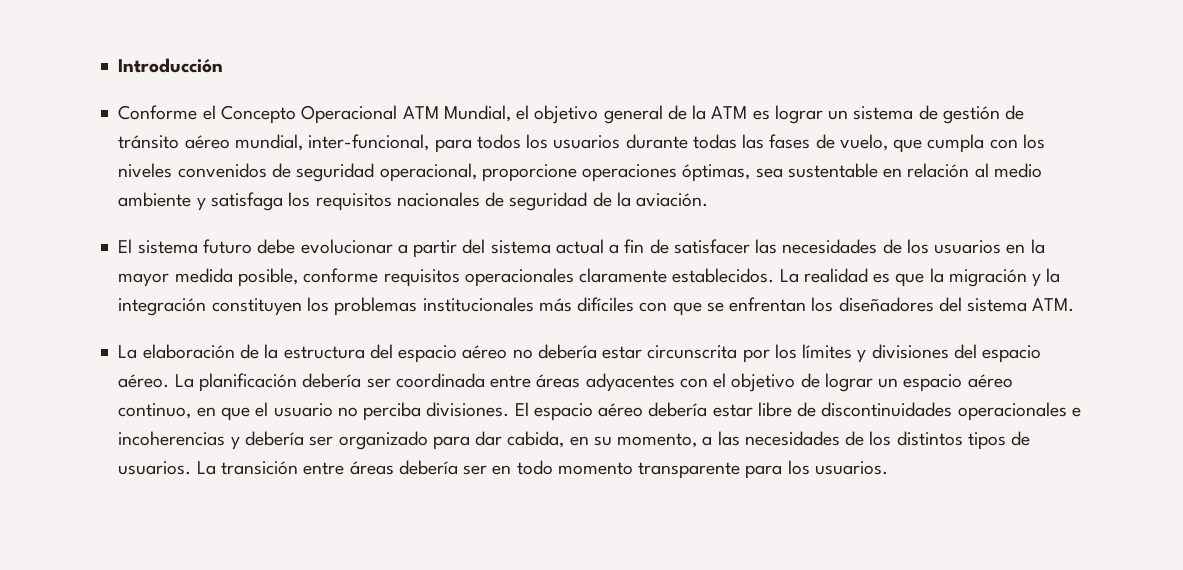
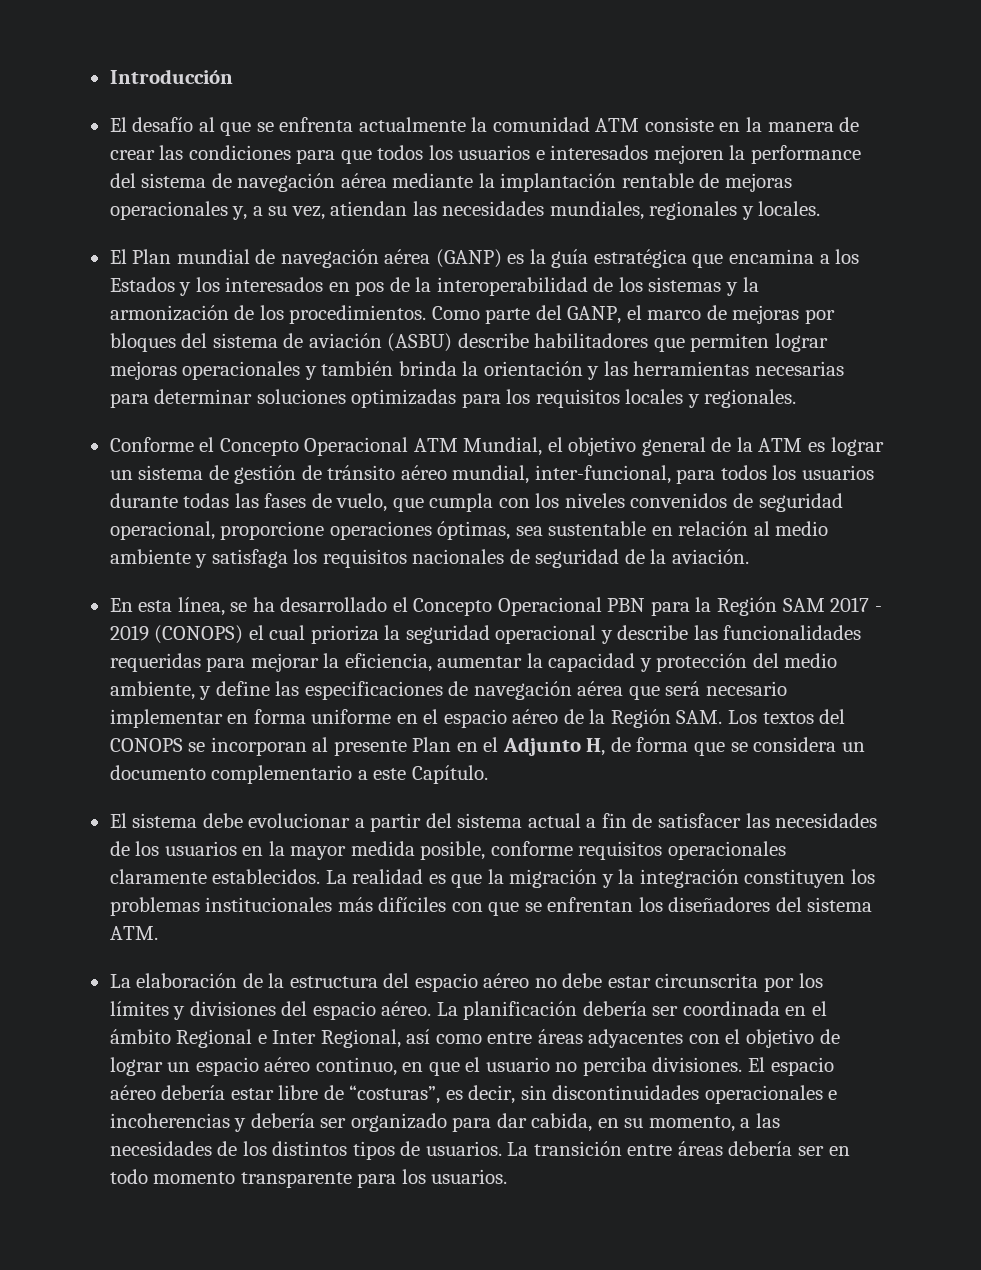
+ El desafío al que se enfrenta actualmente la comunidad ATM consiste en la manera de crear las condiciones para que todos los usuarios e interesados mejoren la performance del sistema de navegación aérea mediante la implantación rentable de mejoras operacionales y, a su vez, atiendan las necesidades mundiales, regionales y locales.
+ El Plan mundial de navegación aérea (GANP) es la guía estratégica que encamina a los Estados y los interesados en pos de la interoperabilidad de los sistemas y la armonización de los procedimientos. Como parte del GANP, el marco de mejoras por bloques del sistema de aviación (ASBU) describe habilitadores que permiten lograr mejoras operacionales y también brinda la orientación y las herramientas necesarias para determinar soluciones optimizadas para los requisitos locales y regionales.
+ En esta línea, se ha desarrollado el Concepto Operacional PBN para la Región SAM 2017 - 2019 (CONOPS) el cual prioriza la seguridad operacional y describe las funcionalidades requeridas para mejorar la eficiencia, aumentar la capacidad y protección del medio ambiente, y define las especificaciones de navegación aérea que será necesario implementar en forma uniforme en el espacio aéreo de la Región SAM. Los textos del CONOPS se incorporan al presente Plan en el Adjunto H, de forma que se considera un documento complementario a este Capítulo.
- El sistema futuro debe evolucionar a partir del sistema actual a fin de satisfacer las necesidades de los usuarios en la mayor medida posible, conforme requisitos operacionales claramente establecidos.
+ El sistema debe evolucionar a partir del sistema actual a fin de satisfacer las necesidades de los usuarios en la mayor medida posible, conforme requisitos operacionales claramente establecidos.
- La elaboración de la estructura del espacio aéreo no debería estar circunscrita por los límites y divisiones del espacio aéreo.
+ La elaboración de la estructura del espacio aéreo no debe estar circunscrita por los límites y divisiones del espacio aéreo.
- La planificación debería ser coordinada entre áreas adyacentes con el objetivo de lograr un espacio aéreo continuo, en que el usuario no perciba divisiones.
+ La planificación debería ser coordinada en el ámbito Regional e Inter Regional, así como entre áreas adyacentes con el objetivo de lograr un espacio aéreo continuo, en que el usuario no perciba divisiones.
- El espacio aéreo debería estar libre de discontinuidades operacionales e incoherencias y debería ser organizado para dar cabida, en su momento, a las necesidades de los distintos tipos de usuarios.
+ El espacio aéreo debería estar libre de “costuras”, es decir, sin discontinuidades operacionales e incoherencias y debería ser organizado para dar cabida, en su momento, a las necesidades de los distintos tipos de usuarios.

